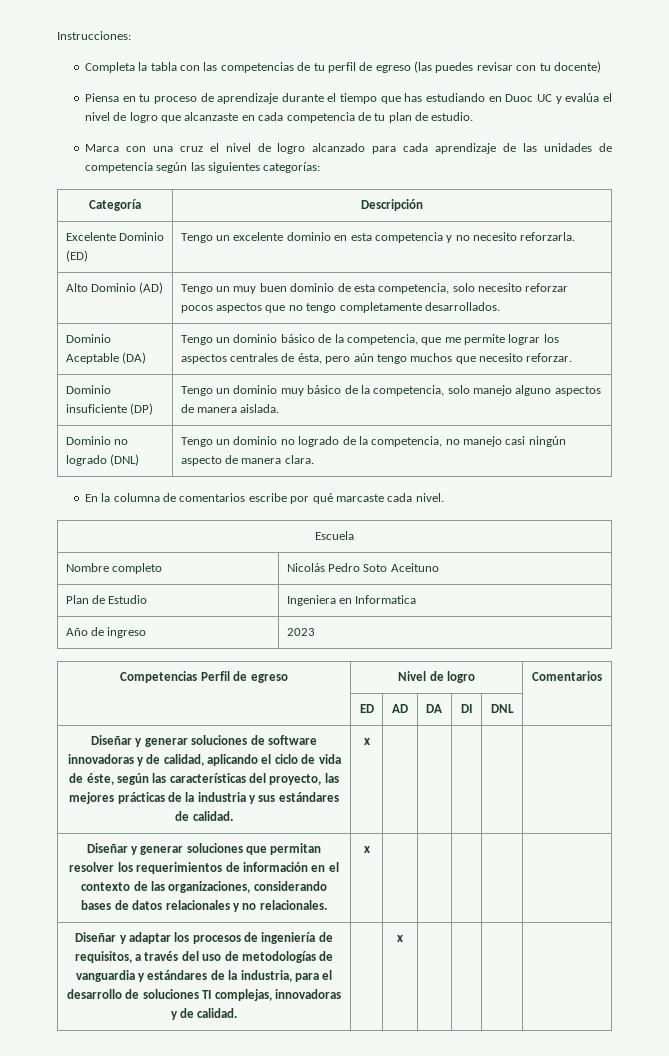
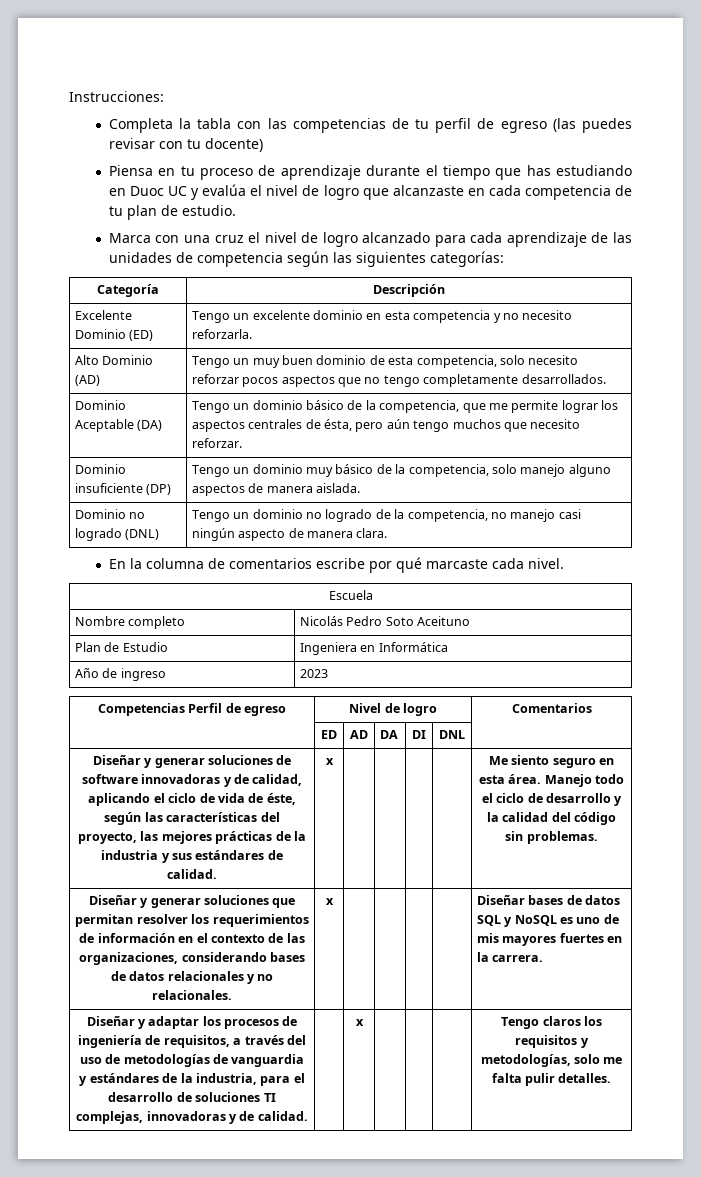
- Plan de Estudio | Ingeniera en Informatica
+ Plan de Estudio | Ingeniera en Informática
+ Me siento seguro en esta área. Manejo todo el ciclo de desarrollo y la calidad del código sin problemas.
+ Diseñar bases de datos SQL y NoSQL es uno de mis mayores fuertes en la carrera.
+ Tengo claros los requisitos y metodologías, solo me falta pulir detalles.

